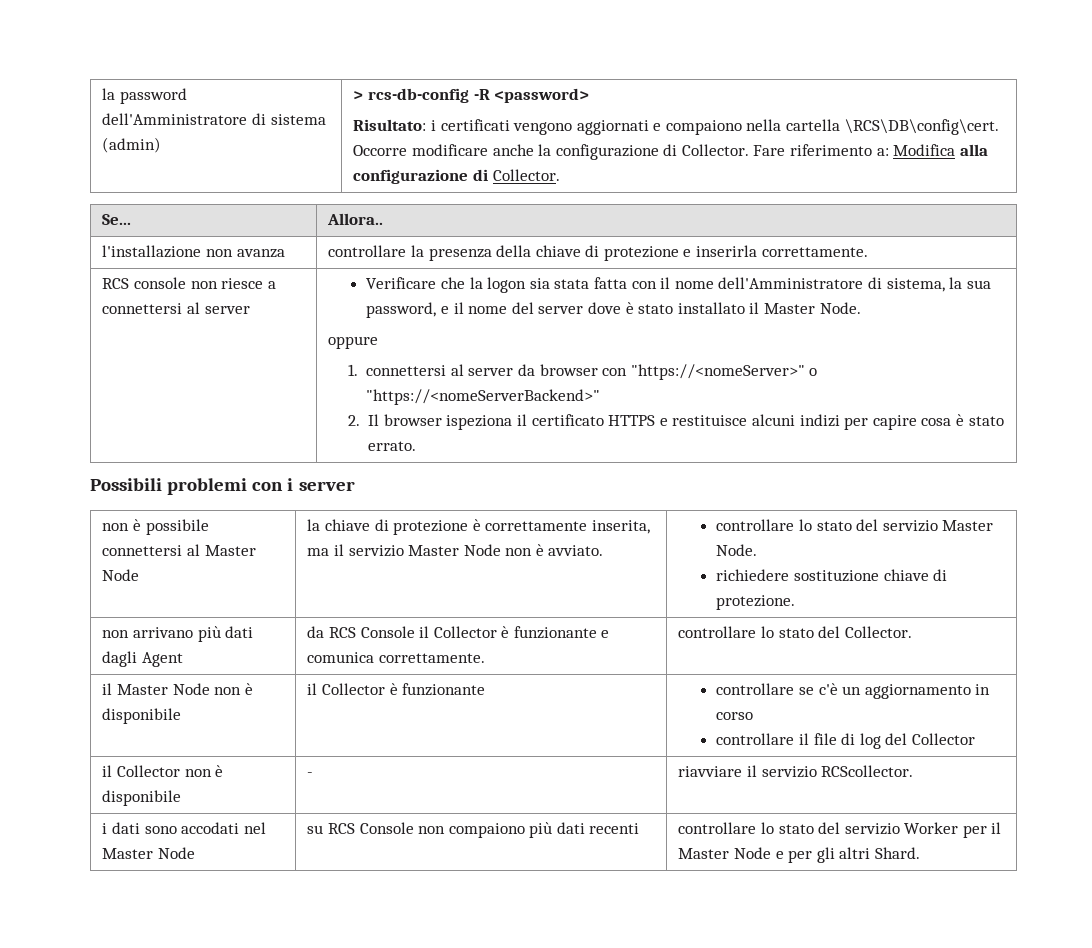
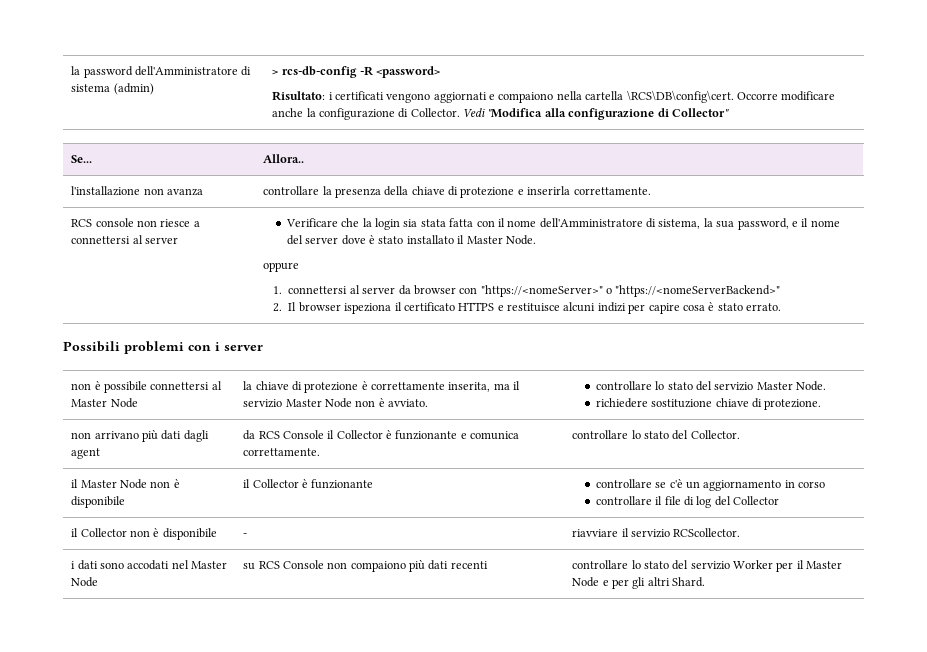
  la password dell'Amministratore di sistema (admin) | > rcs-db-config -R <password>
- Risultato: i certificati vengono aggiornati e compaiono nella cartella \RCS\DB\config\cert. Occorre modificare anche la configurazione di Collector. Fare riferimento a: Modifica alla configurazione di Collector.
+ Risultato: i certificati vengono aggiornati e compaiono nella cartella \RCS\DB\config\cert. Occorre modificare anche la configurazione di Collector. Vedi "Modifica alla configurazione di Collector"
- Verificare che la logon sia stata fatta con il nome dell'Amministratore di sistema, la sua password, e il nome del server dove è stato installato il Master Node.
+ Verificare che la login sia stata fatta con il nome dell'Amministratore di sistema, la sua password, e il nome del server dove è stato installato il Master Node.
- non arrivano più dati dagli Agent | da RCS Console il Collector è funzionante e comunica correttamente. | controllare lo stato del Collector.
+ non arrivano più dati dagli agent | da RCS Console il Collector è funzionante e comunica correttamente. | controllare lo stato del Collector.

